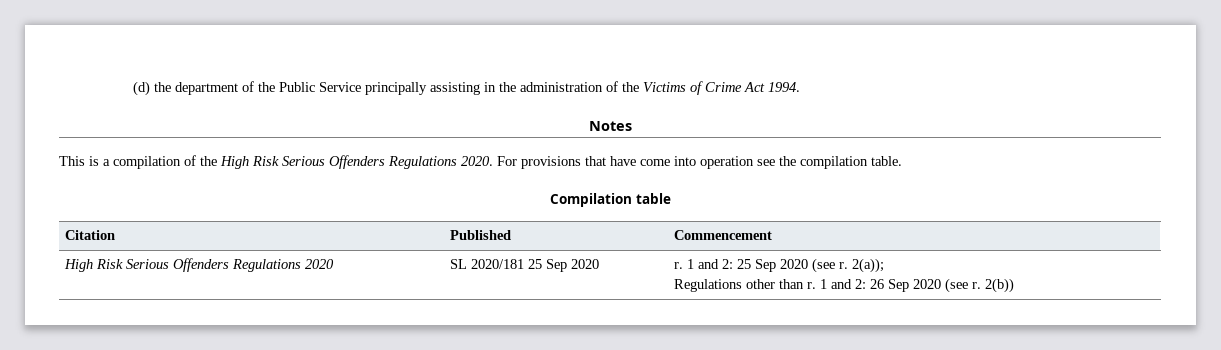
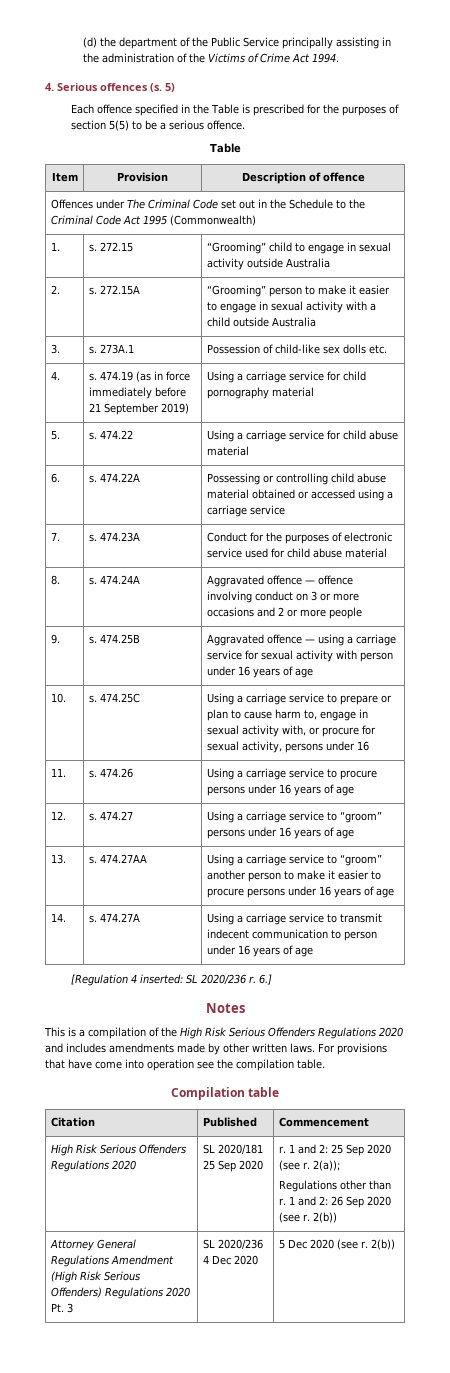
+ 4. Serious offences (s. 5)
+ Each offence specified in the Table is prescribed for the purposes of section 5(5) to be a serious offence.
+ Table
+ Item | Provision | Description of offence
+ Offences under The Criminal Code set out in the Schedule to the Criminal Code Act 1995 (Commonwealth)
+ 1. | s. 272.15 | “Grooming” child to engage in sexual activity outside Australia
+ 2. | s. 272.15A | “Grooming” person to make it easier to engage in sexual activity with a child outside Australia
+ 3. | s. 273A.1 | Possession of child-like sex dolls etc.
+ 4. | s. 474.19 (as in force immediately before 21 September 2019) | Using a carriage service for child pornography material
+ 5. | s. 474.22 | Using a carriage service for child abuse material
+ 6. | s. 474.22A | Possessing or controlling child abuse material obtained or accessed using a carriage service
+ 7. | s. 474.23A | Conduct for the purposes of electronic service used for child abuse material
+ 8. | s. 474.24A | Aggravated offence — offence involving conduct on 3 or more occasions and 2 or more people
+ 9. | s. 474.25B | Aggravated offence — using a carriage service for sexual activity with person under 16 years of age
+ 10. | s. 474.25C | Using a carriage service to prepare or plan to cause harm to, engage in sexual activity with, or procure for sexual activity, persons under 16
+ 11. | s. 474.26 | Using a carriage service to procure persons under 16 years of age
+ 12. | s. 474.27 | Using a carriage service to “groom” persons under 16 years of age
+ 13. | s. 474.27AA | Using a carriage service to “groom” another person to make it easier to procure persons under 16 years of age
+ 14. | s. 474.27A | Using a carriage service to transmit indecent communication to person under 16 years of age
+ [Regulation 4 inserted: SL 2020/236 r. 6.]
- This is a compilation of the High Risk Serious Offenders Regulations 2020.
+ This is a compilation of the High Risk Serious Offenders Regulations 2020 and includes amendments made by other written laws.
+ Attorney General Regulations Amendment (High Risk Serious Offenders) Regulations 2020 Pt. 3 | SL 2020/236 4 Dec 2020 | 5 Dec 2020 (see r. 2(b))

